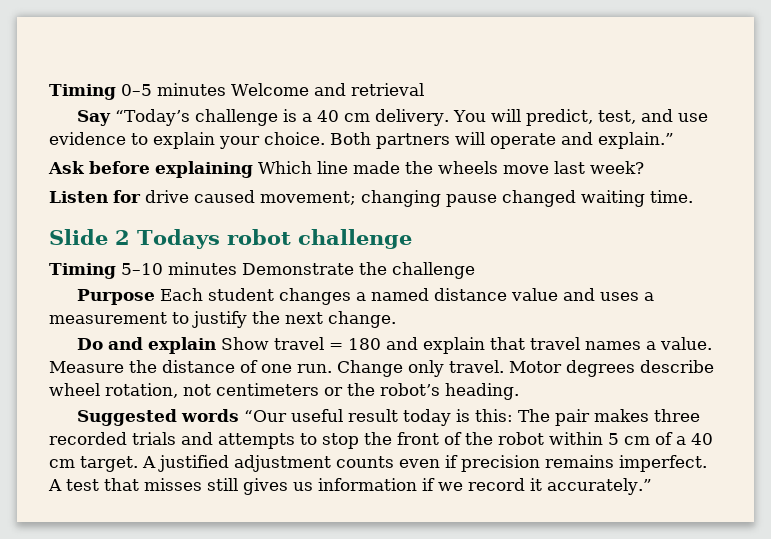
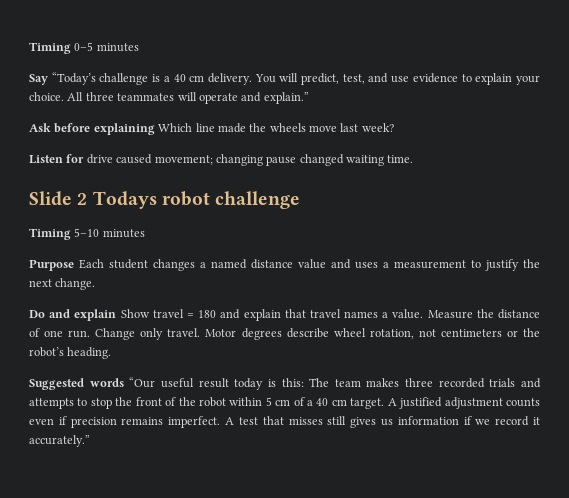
- Timing 0–5 minutes Welcome and retrieval
+ Timing 0–5 minutes
- Both partners will operate and explain.”
+ All three teammates will operate and explain.”
- Timing 5–10 minutes Demonstrate the challenge
+ Timing 5–10 minutes
- Suggested words “Our useful result today is this: The pair makes three recorded trials and attempts to stop the front of the robot within 5 cm of a 40 cm target.
+ Suggested words “Our useful result today is this: The team makes three recorded trials and attempts to stop the front of the robot within 5 cm of a 40 cm target.

